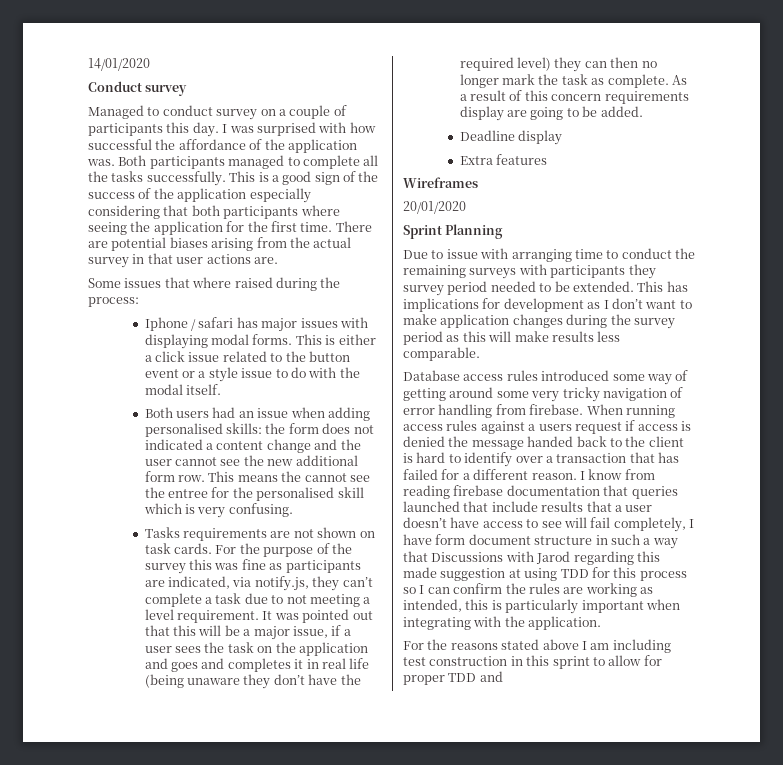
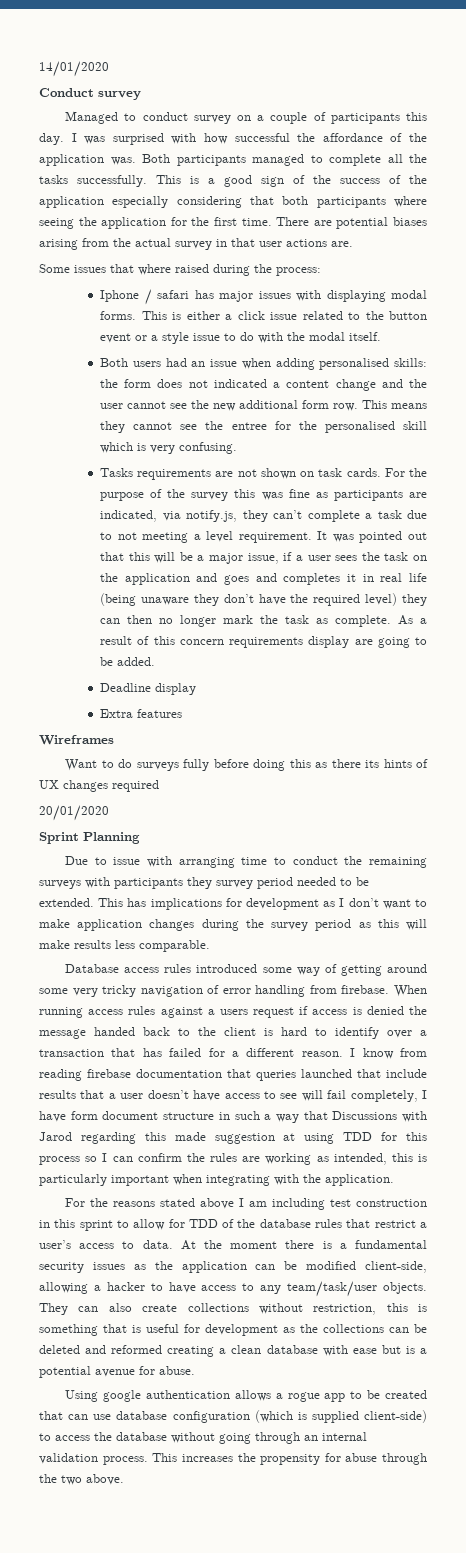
- This means the cannot see the entree for the personalised skill which is very confusing.
+ This means they cannot see the entree for the personalised skill which is very confusing.
+ Want to do surveys fully before doing this as there its hints of UX changes required
- For the reasons stated above I am including test construction in this sprint to allow for proper TDD and
+ For the reasons stated above I am including test construction in this sprint to allow for TDD of the database rules that restrict a user’s access to data. At the moment there is a fundamental security issues as the application can be modified client-side, allowing a hacker to have access to any team/task/user objects. They can also create collections without restriction, this is something that is useful for development as the collections can be deleted and reformed creating a clean database with ease but is a potential avenue for abuse.
+ Using google authentication allows a rogue app to be created that can use database configuration (which is supplied client-side) to access the database without going through an internal validation process. This increases the propensity for abuse through the two above.

